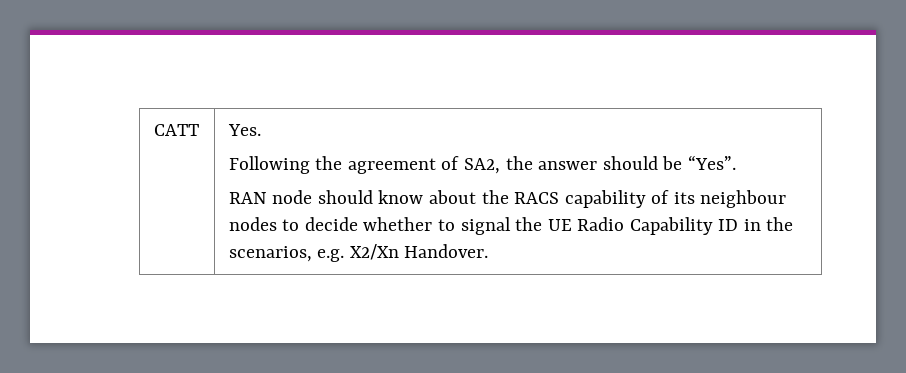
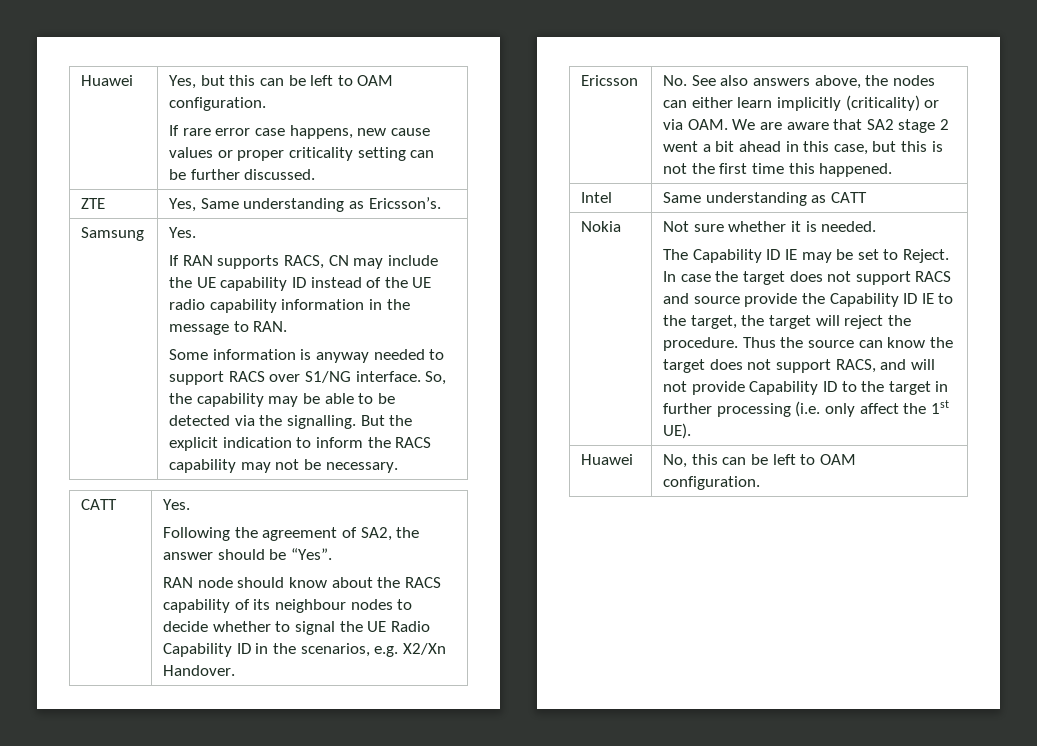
+ Huawei | Yes, but this can be left to OAM configuration.
+ If rare error case happens, new cause values or proper criticality setting can be further discussed.
+ ZTE | Yes, Same understanding as Ericsson’s.
+ Samsung | Yes.
+ If RAN supports RACS, CN may include the UE capability ID instead of the UE radio capability information in the message to RAN.
+ Some information is anyway needed to support RACS over S1/NG interface. So, the capability may be able to be detected via the signalling. But the explicit indication to inform the RACS capability may not be necessary.
+ Ericsson | No. See also answers above, the nodes can either learn implicitly (criticality) or via OAM. We are aware that SA2 stage 2 went a bit ahead in this case, but this is not the first time this happened.
+ Intel | Same understanding as CATT
+ Nokia | Not sure whether it is needed.
+ The Capability ID IE may be set to Reject. In case the target does not support RACS and source provide the Capability ID IE to the target, the target will reject the procedure. Thus the source can know the target does not support RACS, and will not provide Capability ID to the target in further processing (i.e. only affect the 1st UE).
+ Huawei | No, this can be left to OAM configuration.

